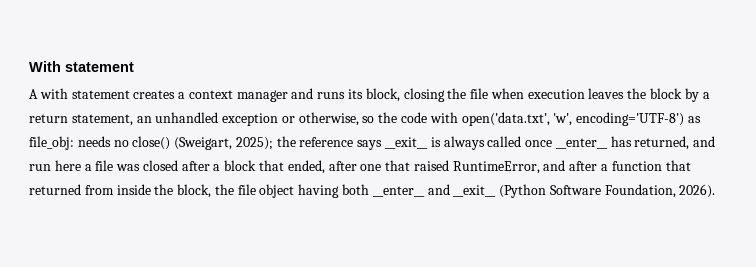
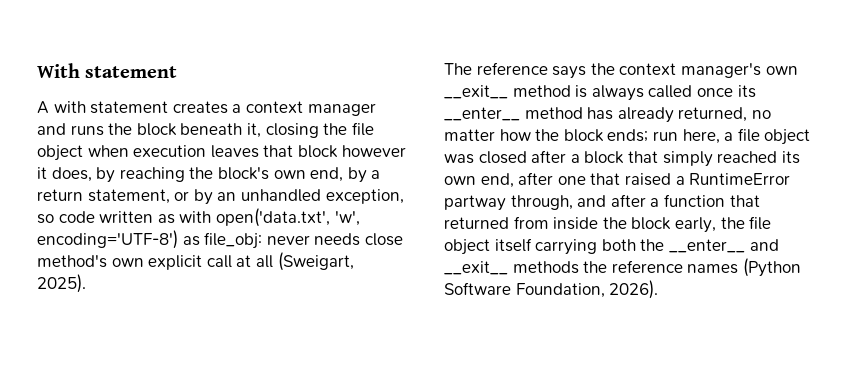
- A with statement creates a context manager and runs its block, closing the file when execution leaves the block by a return statement, an unhandled exception or otherwise, so the code with open('data.txt', 'w', encoding='UTF-8') as file_obj: needs no close() (Sweigart, 2025); the reference says __exit__ is always called once __enter__ has returned, and run here a file was closed after a block that ended, after one that raised RuntimeError, and after a function that returned from inside the block, the file object having both __enter__ and __exit__ (Python Software Foundation, 2026).
+ A with statement creates a context manager and runs the block beneath it, closing the file object when execution leaves that block however it does, by reaching the block's own end, by a return statement, or by an unhandled exception, so code written as with open('data.txt', 'w', encoding='UTF-8') as file_obj: never needs close method's own explicit call at all (Sweigart, 2025).
+ The reference says the context manager's own __exit__ method is always called once its __enter__ method has already returned, no matter how the block ends; run here, a file object was closed after a block that simply reached its own end, after one that raised a RuntimeError partway through, and after a function that returned from inside the block early, the file object itself carrying both the __enter__ and __exit__ methods the reference names (Python Software Foundation, 2026).

